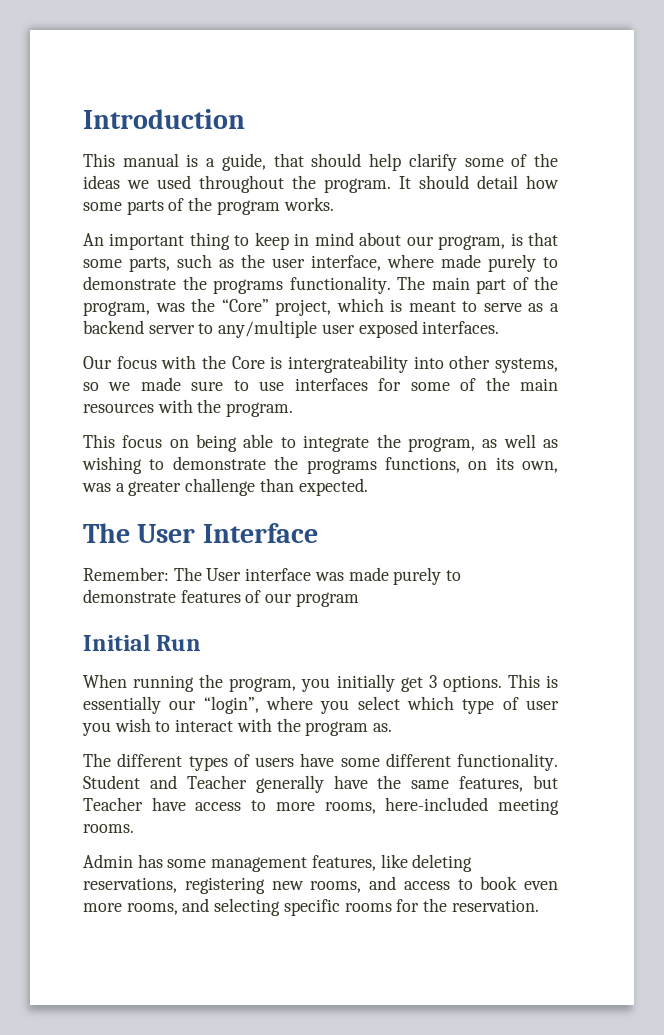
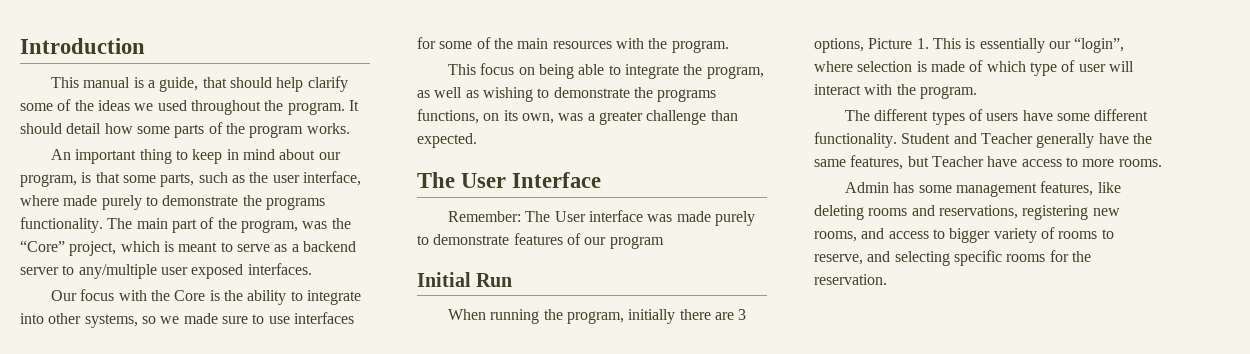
- Our focus with the Core is intergrateability into other systems, so we made sure to use interfaces for some of the main resources with the program.
+ Our focus with the Core is the ability to integrate into other systems, so we made sure to use interfaces for some of the main resources with the program.
- When running the program, you initially get 3 options. This is essentially our “login”, where you select which type of user you wish to interact with the program as.
+ When running the program, initially there are 3 options, Picture 1. This is essentially our “login”, where selection is made of which type of user will interact with the program.
- Student and Teacher generally have the same features, but Teacher have access to more rooms, here-included meeting rooms.
+ Student and Teacher generally have the same features, but Teacher have access to more rooms.
- Admin has some management features, like deleting reservations, registering new rooms, and access to book even more rooms, and selecting specific rooms for the reservation.
+ Admin has some management features, like deleting rooms and reservations, registering new rooms, and access to bigger variety of rooms to reserve, and selecting specific rooms for the reservation.

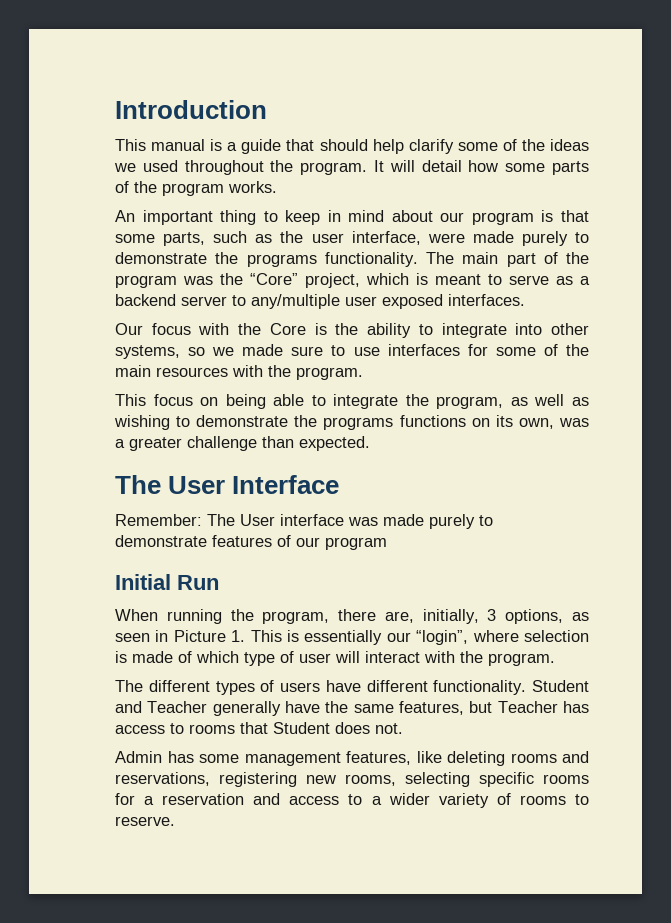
- This manual is a guide, that should help clarify some of the ideas we used throughout the program.
+ This manual is a guide that should help clarify some of the ideas we used throughout the program.
- It should detail how some parts of the program works.
+ It will detail how some parts of the program works.
- An important thing to keep in mind about our program, is that some parts, such as the user interface, where made purely to demonstrate the programs functionality.
+ An important thing to keep in mind about our program is that some parts, such as the user interface, were made purely to demonstrate the programs functionality.
- The main part of the program, was the “Core” project, which is meant to serve as a backend server to any/multiple user exposed interfaces.
+ The main part of the program was the “Core” project, which is meant to serve as a backend server to any/multiple user exposed interfaces.
- This focus on being able to integrate the program, as well as wishing to demonstrate the programs functions, on its own, was a greater challenge than expected.
+ This focus on being able to integrate the program, as well as wishing to demonstrate the programs functions on its own, was a greater challenge than expected.
- When running the program, initially there are 3 options, Picture 1. This is essentially our “login”, where selection is made of which type of user will interact with the program.
+ When running the program, there are, initially, 3 options, as seen in Picture 1. This is essentially our “login”, where selection is made of which type of user will interact with the program.
- The different types of users have some different functionality.
+ The different types of users have different functionality.
- Student and Teacher generally have the same features, but Teacher have access to more rooms.
+ Student and Teacher generally have the same features, but Teacher has access to rooms that Student does not.
- Admin has some management features, like deleting rooms and reservations, registering new rooms, and access to bigger variety of rooms to reserve, and selecting specific rooms for the reservation.
+ Admin has some management features, like deleting rooms and reservations, registering new rooms, selecting specific rooms for a reservation and access to a wider variety of rooms to reserve.

